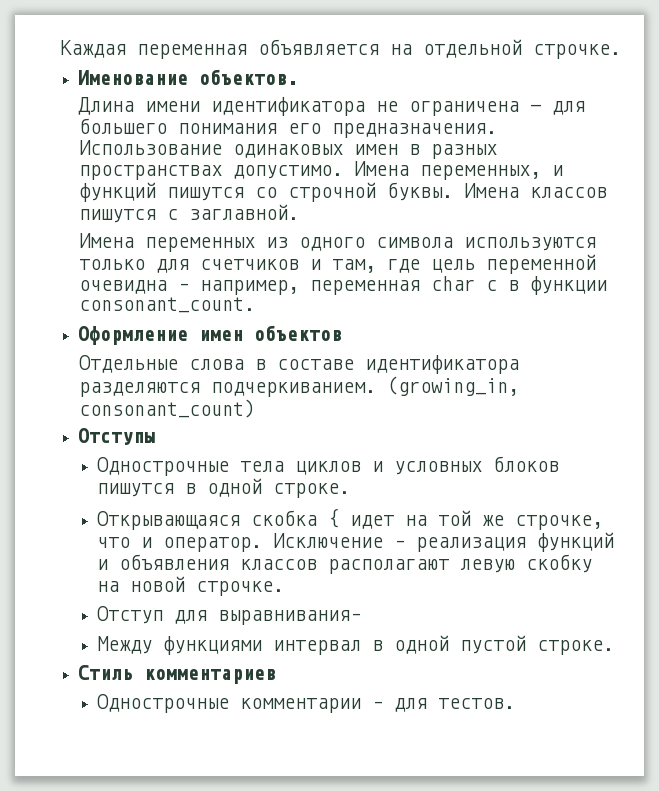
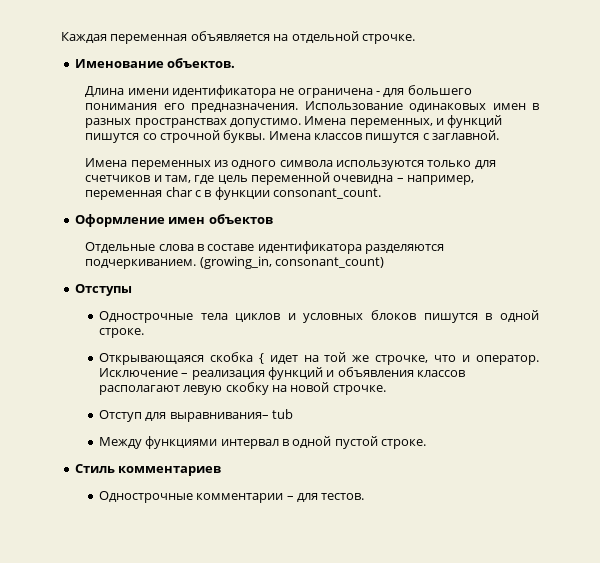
- Отступ для выравнивания–
+ Отступ для выравнивания– tub

